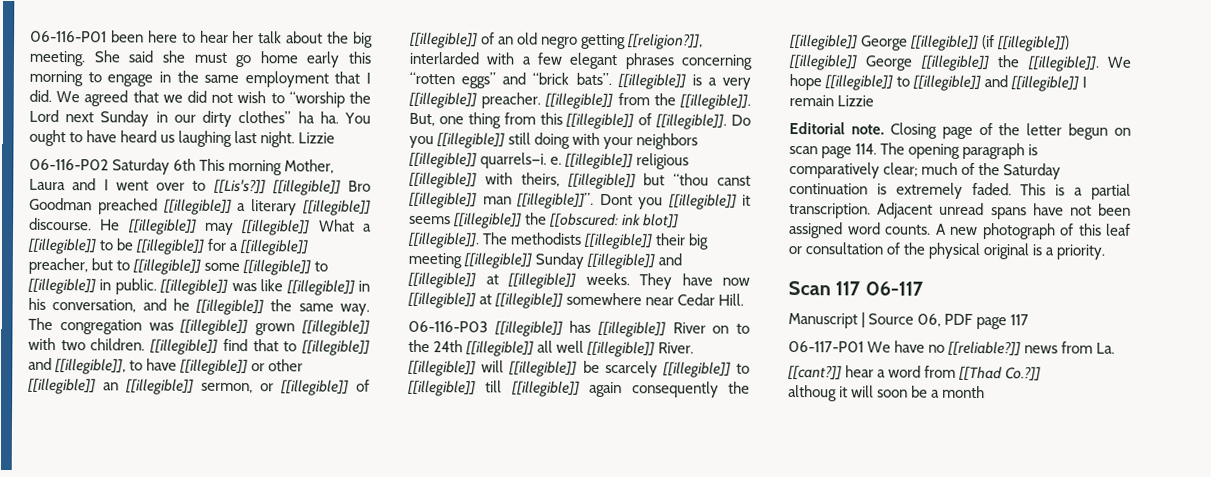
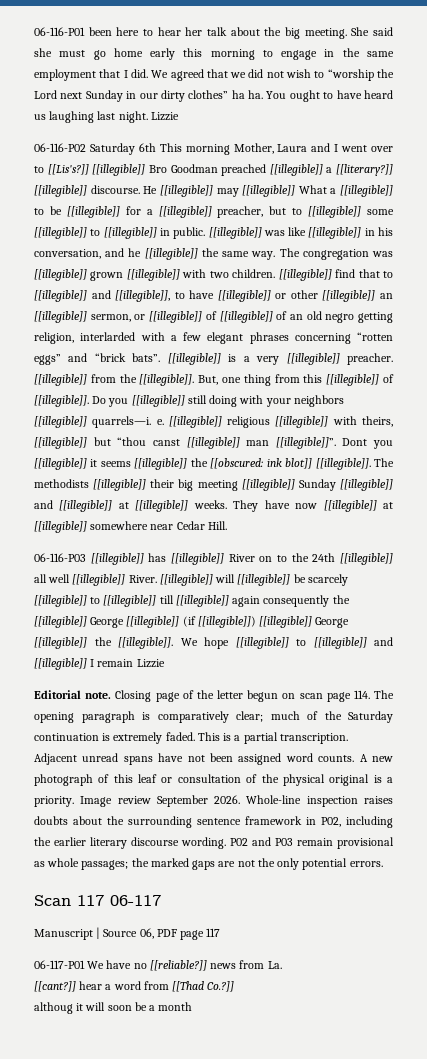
- [[illegible]] Bro Goodman preached [[illegible]] a literary [[illegible]] discourse.
+ [[illegible]] Bro Goodman preached [[illegible]] a [[literary?]] [[illegible]] discourse.
- [[illegible]] find that to [[illegible]] and [[illegible]], to have [[illegible]] or other [[illegible]] an [[illegible]] sermon, or [[illegible]] of [[illegible]] of an old negro getting [[religion?]], interlarded with a few elegant phrases concerning “rotten eggs” and “brick bats”.
+ [[illegible]] find that to [[illegible]] and [[illegible]], to have [[illegible]] or other [[illegible]] an [[illegible]] sermon, or [[illegible]] of [[illegible]] of an old negro getting religion, interlarded with a few elegant phrases concerning “rotten eggs” and “brick bats”.
+ Image review September 2026. Whole-line inspection raises doubts about the surrounding sentence framework in P02, including the earlier literary discourse wording. P02 and P03 remain provisional as whole passages; the marked gaps are not the only potential errors.

